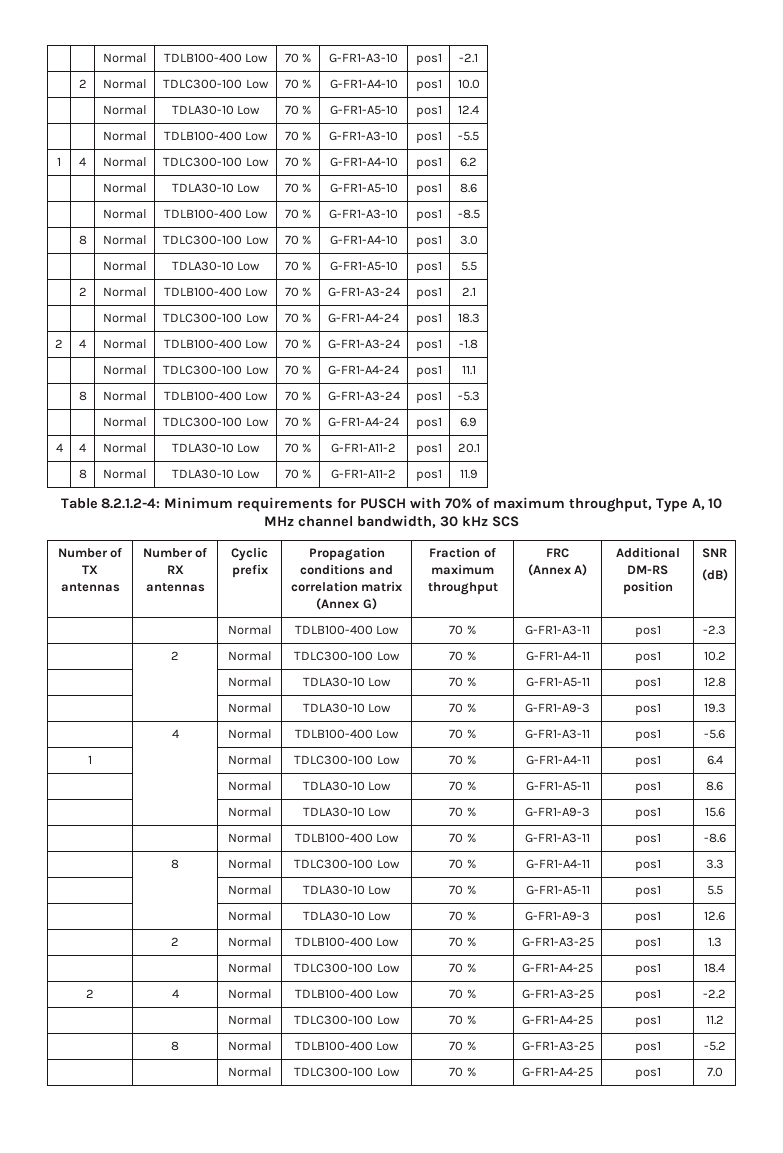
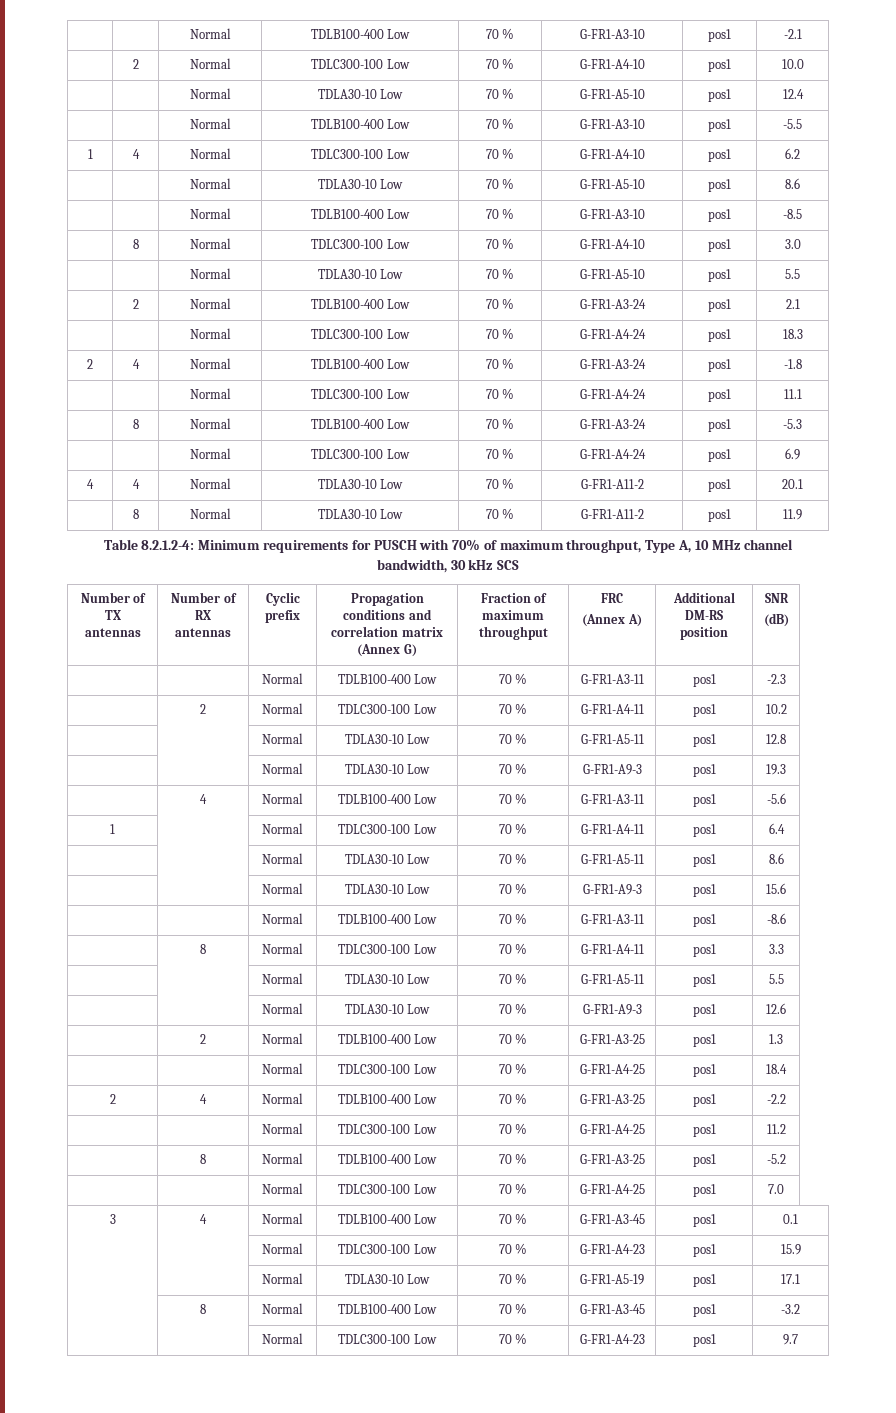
+ 3 | 4 | Normal | TDLB100-400 Low | 70 % | G-FR1-A3-45 | pos1 | 0.1
+ | | Normal | TDLC300-100 Low | 70 % | G-FR1-A4-23 | pos1 | 15.9
+ | | Normal | TDLA30-10 Low | 70 % | G-FR1-A5-19 | pos1 | 17.1
+ | 8 | Normal | TDLB100-400 Low | 70 % | G-FR1-A3-45 | pos1 | -3.2
+ | | Normal | TDLC300-100 Low | 70 % | G-FR1-A4-23 | pos1 | 9.7

